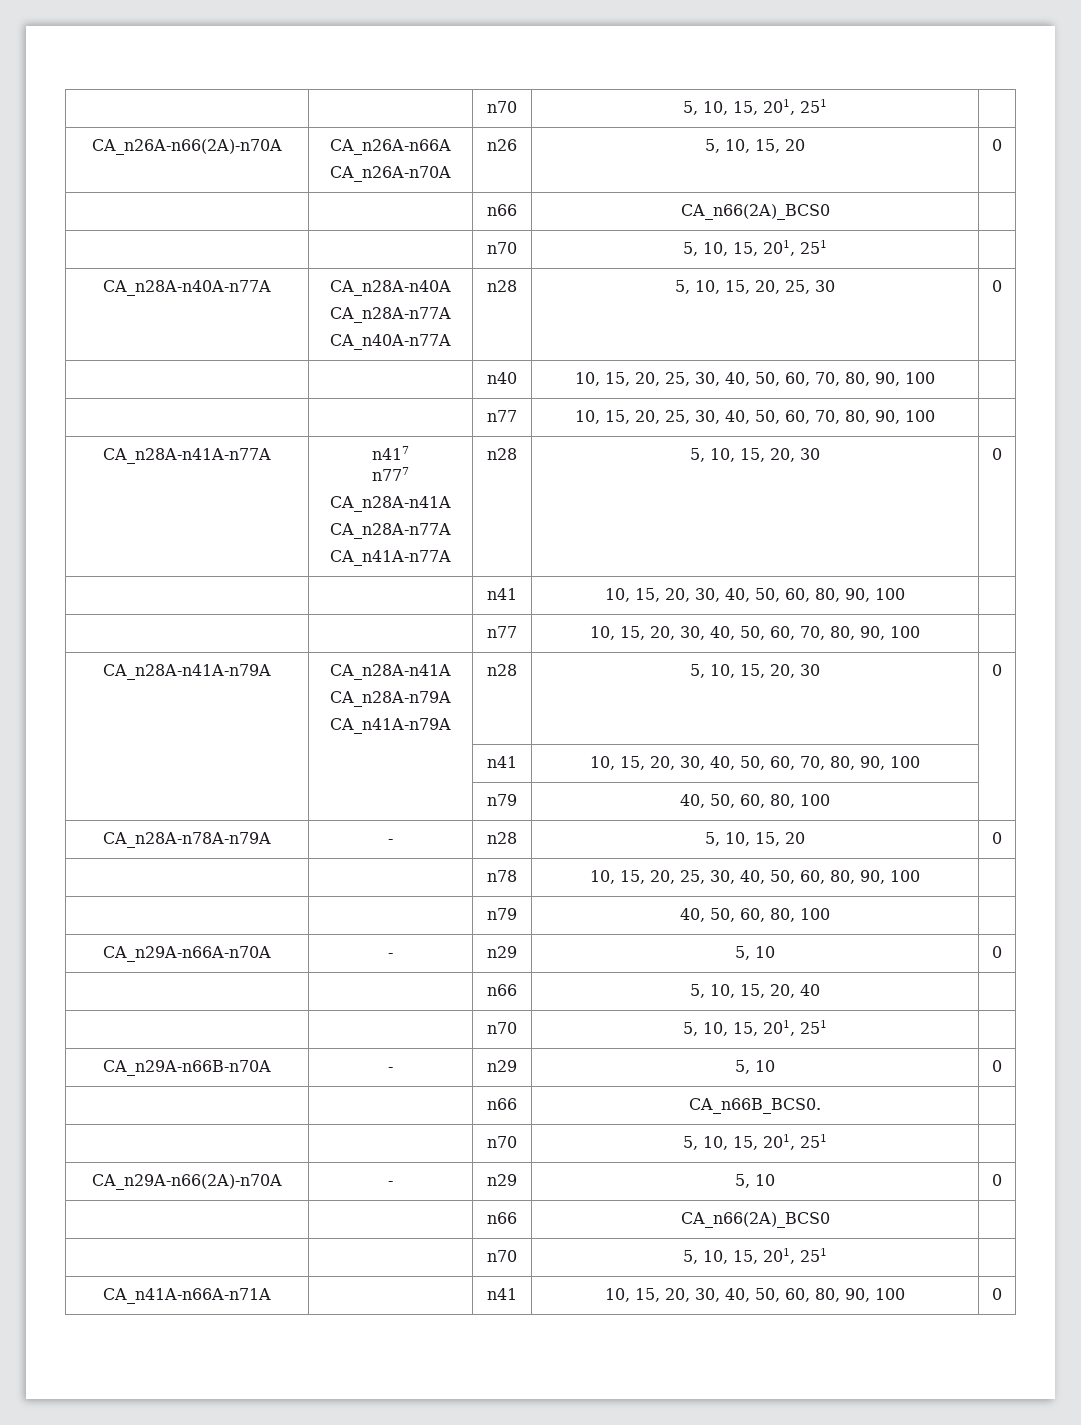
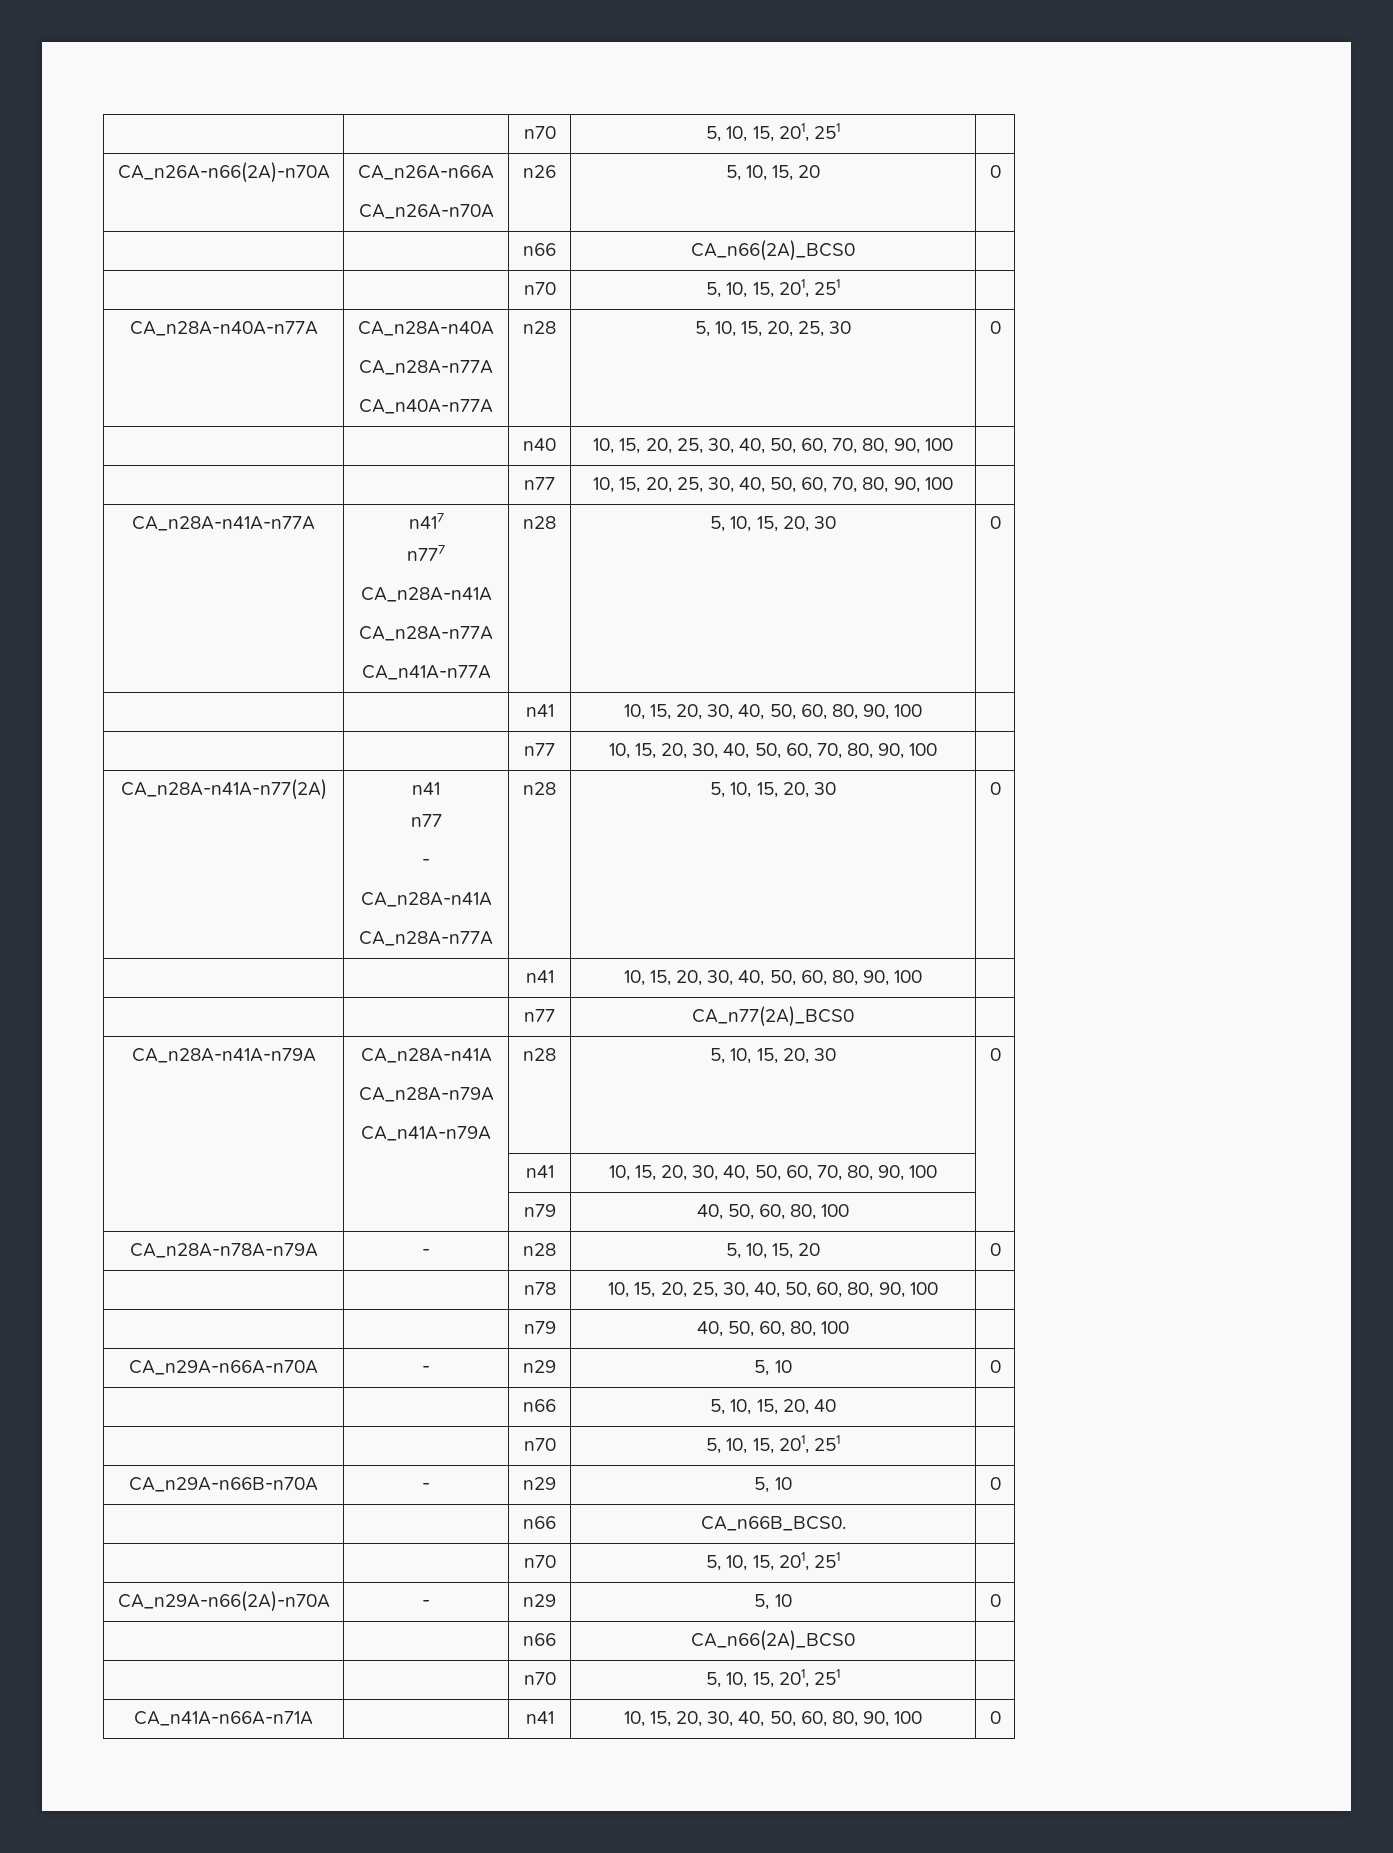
+ CA_n28A-n41A-n77(2A) | n41
+ n77
+ -
+ CA_n28A-n41A
+ CA_n28A-n77A | n28 | 5, 10, 15, 20, 30 | 0
+ | | n41 | 10, 15, 20, 30, 40, 50, 60, 80, 90, 100 |
+ | | n77 | CA_n77(2A)_BCS0 |

